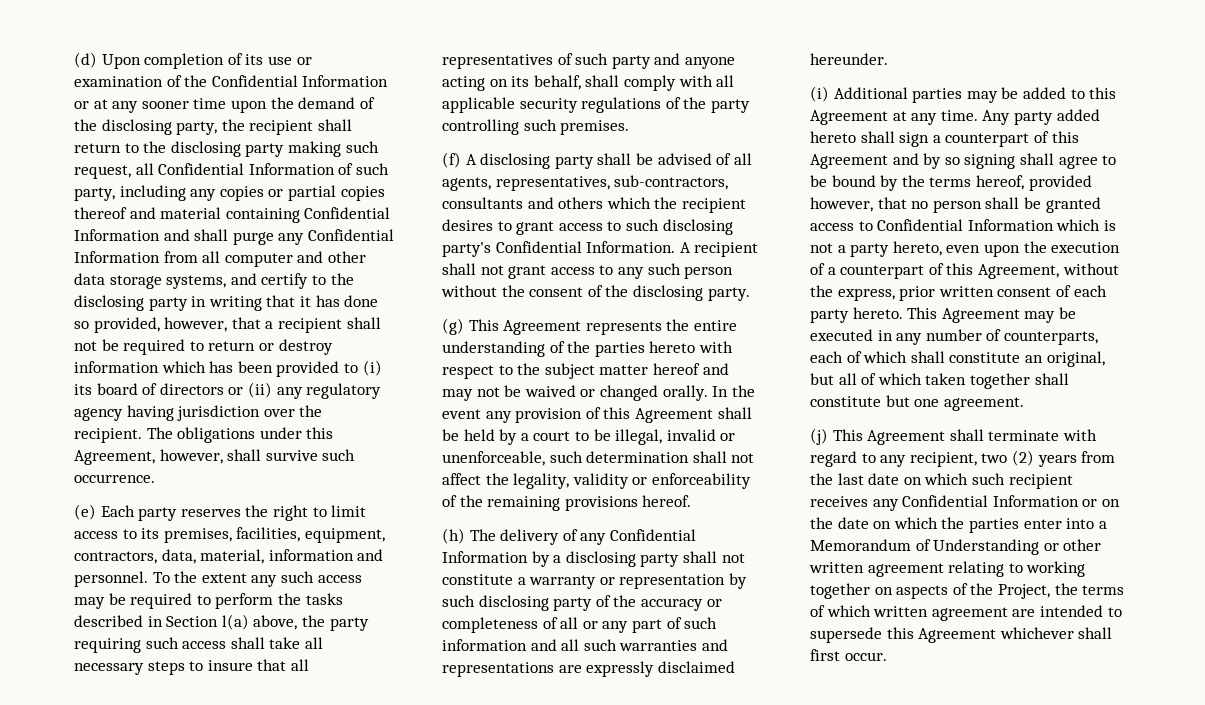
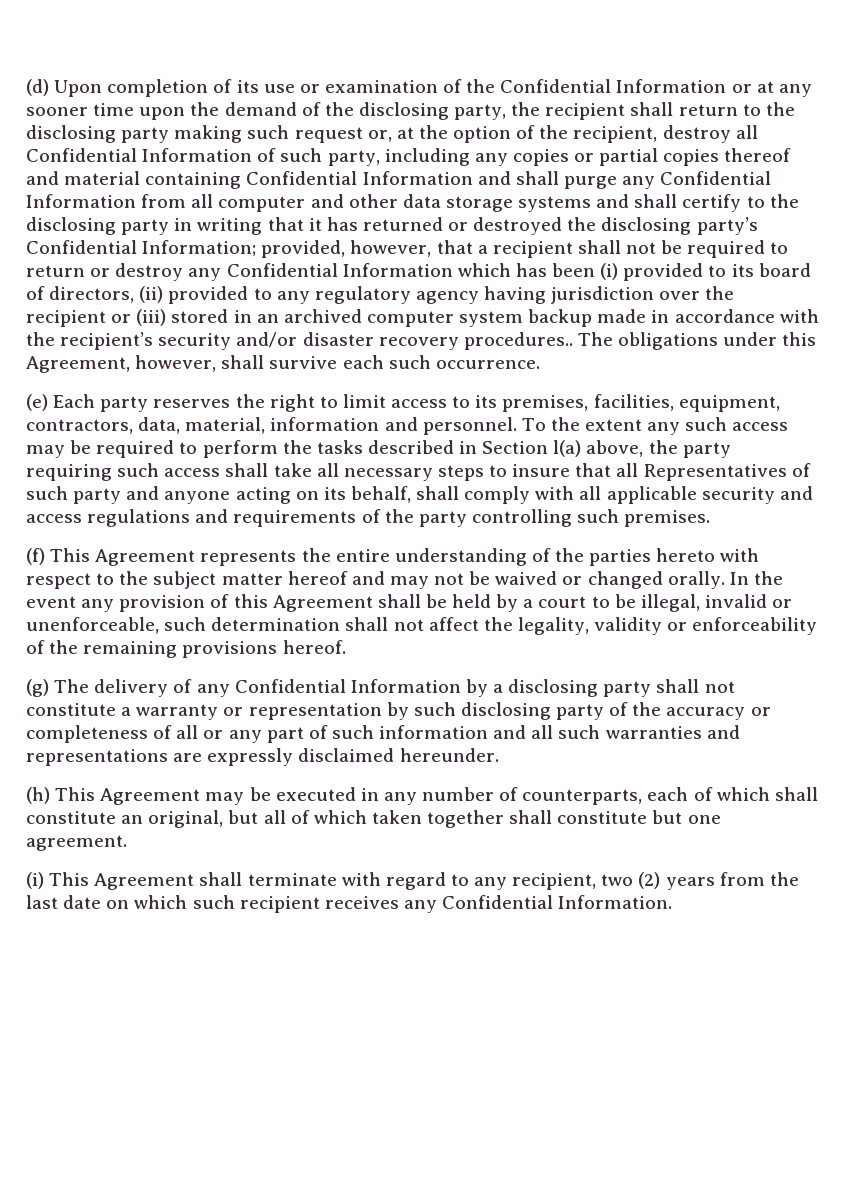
- (d) Upon completion of its use or examination of the Confidential Information or at any sooner time upon the demand of the disclosing party, the recipient shall return to the disclosing party making such request, all Confidential Information of such party, including any copies or partial copies thereof and material containing Confidential Information and shall purge any Confidential Information from all computer and other data storage systems, and certify to the disclosing party in writing that it has done so provided, however, that a recipient shall not be required to return or destroy information which has been provided to (i) its board of directors or (ii) any regulatory agency having jurisdiction over the recipient.
+ (d) Upon completion of its use or examination of the Confidential Information or at any sooner time upon the demand of the disclosing party, the recipient shall return to the disclosing party making such request or, at the option of the recipient, destroy all Confidential Information of such party, including any copies or partial copies thereof and material containing Confidential Information and shall purge any Confidential Information from all computer and other data storage systems and shall certify to the disclosing party in writing that it has returned or destroyed the disclosing party’s Confidential Information; provided, however, that a recipient shall not be required to return or destroy any Confidential Information which has been (i) provided to its board of directors, (ii) provided to any regulatory agency having jurisdiction over the recipient or (iii) stored in an archived computer system backup made in accordance with the recipient’s security and/or disaster recovery procedures..
- The obligations under this Agreement, however, shall survive such occurrence.
+ The obligations under this Agreement, however, shall survive each such occurrence.
- To the extent any such access may be required to perform the tasks described in Section l(a) above, the party requiring such access shall take all necessary steps to insure that all representatives of such party and anyone acting on its behalf, shall comply with all applicable security regulations of the party controlling such premises.
+ To the extent any such access may be required to perform the tasks described in Section l(a) above, the party requiring such access shall take all necessary steps to insure that all Representatives of such party and anyone acting on its behalf, shall comply with all applicable security and access regulations and requirements of the party controlling such premises.
- (f) A disclosing party shall be advised of all agents, representatives, sub-contractors, consultants and others which the recipient desires to grant access to such disclosing party's Confidential Information. A recipient shall not grant access to any such person without the consent of the disclosing party.
- (g) This Agreement represents the entire understanding of the parties hereto with respect to the subject matter hereof and may not be waived or changed orally.
+ (f) This Agreement represents the entire understanding of the parties hereto with respect to the subject matter hereof and may not be waived or changed orally.
- (h) The delivery of any Confidential Information by a disclosing party shall not constitute a warranty or representation by such disclosing party of the accuracy or completeness of all or any part of such information and all such warranties and representations are expressly disclaimed hereunder.
+ (g) The delivery of any Confidential Information by a disclosing party shall not constitute a warranty or representation by such disclosing party of the accuracy or completeness of all or any part of such information and all such warranties and representations are expressly disclaimed hereunder.
- (i) Additional parties may be added to this Agreement at any time. Any party added hereto shall sign a counterpart of this Agreement and by so signing shall agree to be bound by the terms hereof, provided however, that no person shall be granted access to Confidential Information which is not a party hereto, even upon the execution of a counterpart of this Agreement, without the express, prior written consent of each party hereto. This Agreement may be executed in any number of counterparts, each of which shall constitute an original, but all of which taken together shall constitute but one agreement.
+ (h) This Agreement may be executed in any number of counterparts, each of which shall constitute an original, but all of which taken together shall constitute but one agreement.
- (j) This Agreement shall terminate with regard to any recipient, two (2) years from the last date on which such recipient receives any Confidential Information or on the date on which the parties enter into a Memorandum of Understanding or other written agreement relating to working together on aspects of the Project, the terms of which written agreement are intended to supersede this Agreement whichever shall first occur.
+ (i) This Agreement shall terminate with regard to any recipient, two (2) years from the last date on which such recipient receives any Confidential Information.

